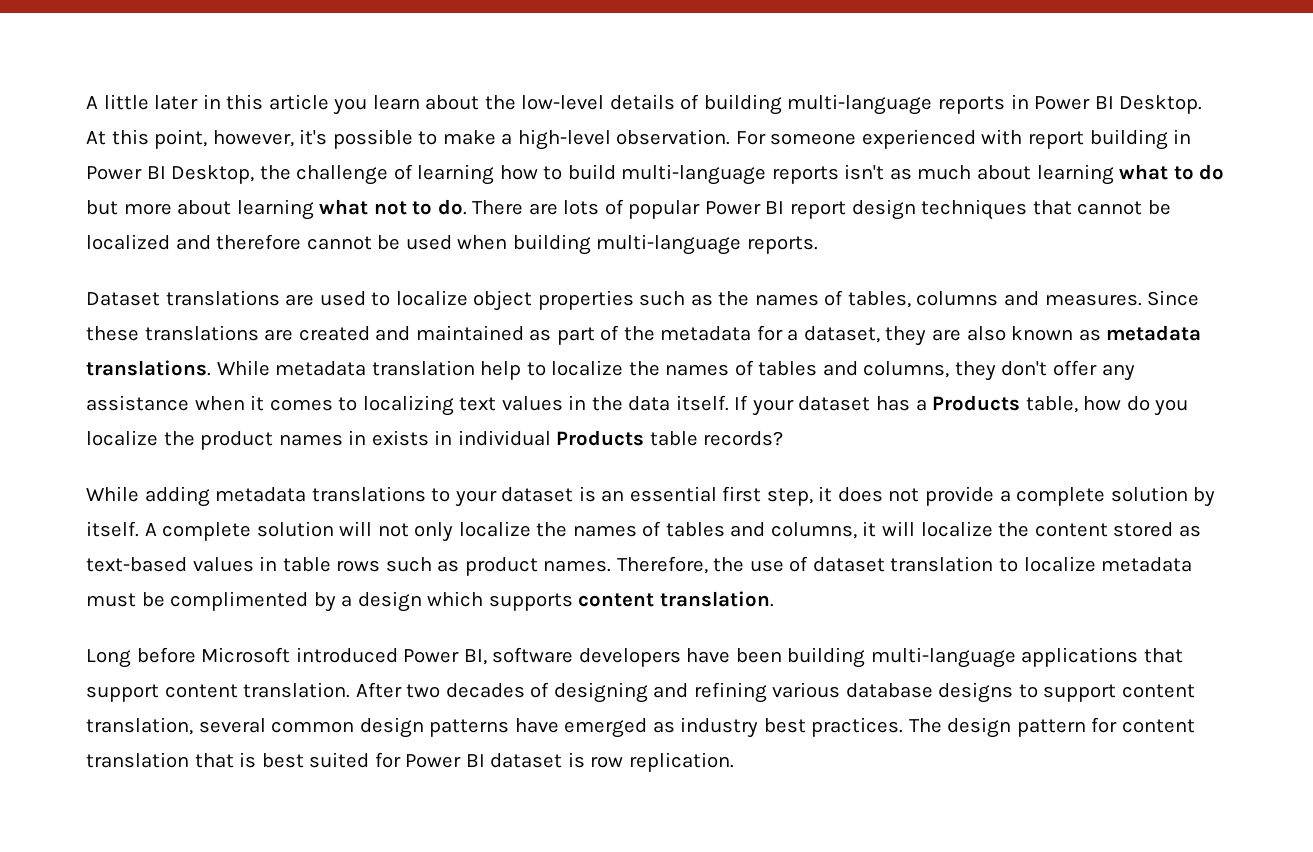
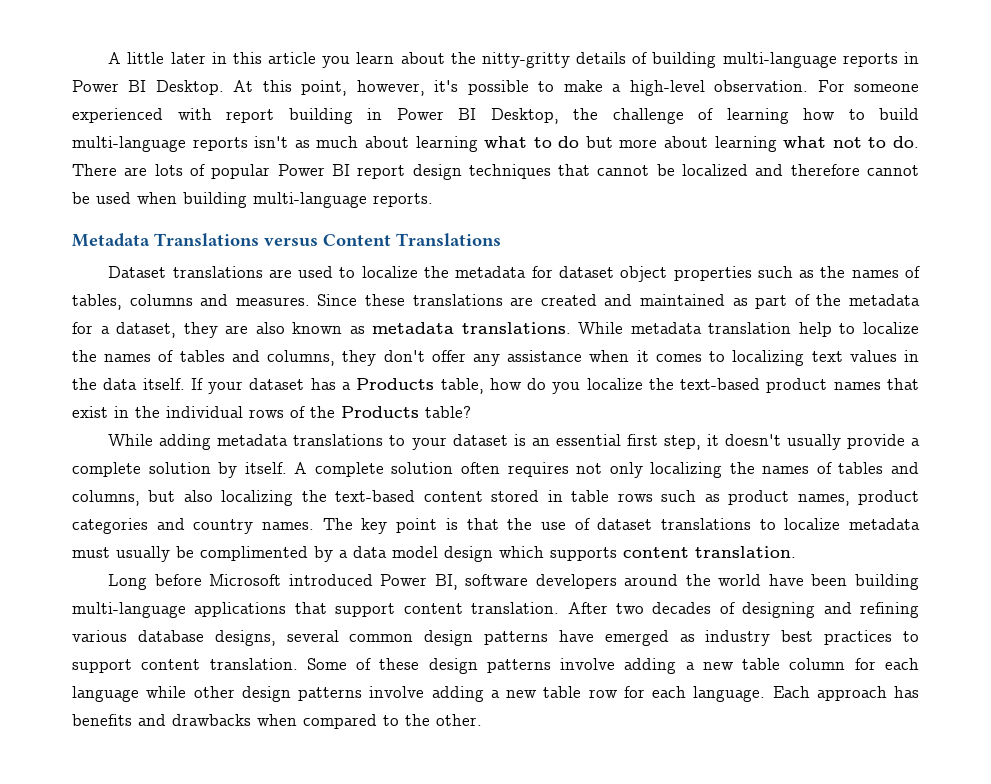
- A little later in this article you learn about the low-level details of building multi-language reports in Power BI Desktop.
+ A little later in this article you learn about the nitty-gritty details of building multi-language reports in Power BI Desktop.
+ Metadata Translations versus Content Translations
- Dataset translations are used to localize object properties such as the names of tables, columns and measures.
+ Dataset translations are used to localize the metadata for dataset object properties such as the names of tables, columns and measures.
- If your dataset has a Products table, how do you localize the product names in exists in individual Products table records?
+ If your dataset has a Products table, how do you localize the text-based product names that exist in the individual rows of the Products table?
- While adding metadata translations to your dataset is an essential first step, it does not provide a complete solution by itself.
+ While adding metadata translations to your dataset is an essential first step, it doesn't usually provide a complete solution by itself.
- A complete solution will not only localize the names of tables and columns, it will localize the content stored as text-based values in table rows such as product names. Therefore, the use of dataset translation to localize metadata must be complimented by a design which supports content translation.
+ A complete solution often requires not only localizing the names of tables and columns, but also localizing the text-based content stored in table rows such as product names, product categories and country names. The key point is that the use of dataset translations to localize metadata must usually be complimented by a data model design which supports content translation.
- Long before Microsoft introduced Power BI, software developers have been building multi-language applications that support content translation.
+ Long before Microsoft introduced Power BI, software developers around the world have been building multi-language applications that support content translation.
- After two decades of designing and refining various database designs to support content translation, several common design patterns have emerged as industry best practices. The design pattern for content translation that is best suited for Power BI dataset is row replication.
+ After two decades of designing and refining various database designs, several common design patterns have emerged as industry best practices to support content translation. Some of these design patterns involve adding a new table column for each language while other design patterns involve adding a new table row for each language. Each approach has benefits and drawbacks when compared to the other.

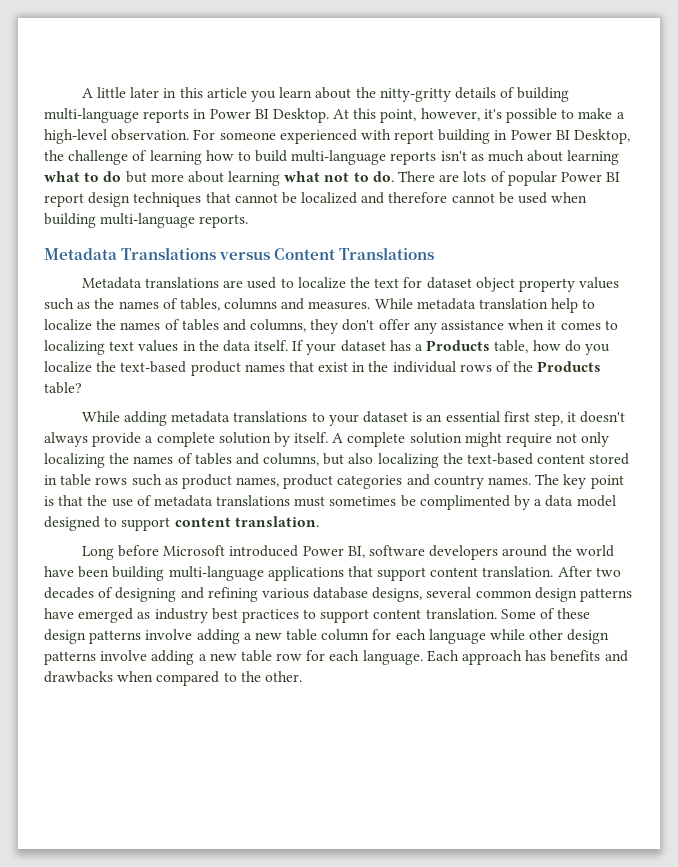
- Dataset translations are used to localize the metadata for dataset object properties such as the names of tables, columns and measures.
+ Metadata translations are used to localize the text for dataset object property values such as the names of tables, columns and measures.
- Since these translations are created and maintained as part of the metadata for a dataset, they are also known as metadata translations.
- While adding metadata translations to your dataset is an essential first step, it doesn't usually provide a complete solution by itself.
+ While adding metadata translations to your dataset is an essential first step, it doesn't always provide a complete solution by itself.
- A complete solution often requires not only localizing the names of tables and columns, but also localizing the text-based content stored in table rows such as product names, product categories and country names.
+ A complete solution might require not only localizing the names of tables and columns, but also localizing the text-based content stored in table rows such as product names, product categories and country names.
- The key point is that the use of dataset translations to localize metadata must usually be complimented by a data model design which supports content translation.
+ The key point is that the use of metadata translations must sometimes be complimented by a data model designed to support content translation.

